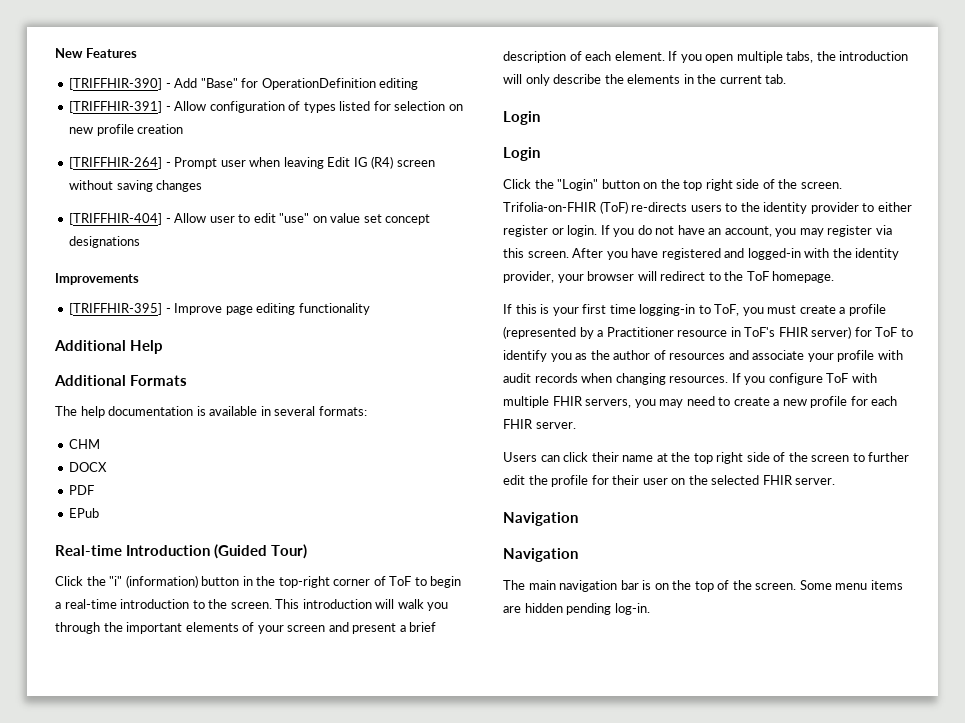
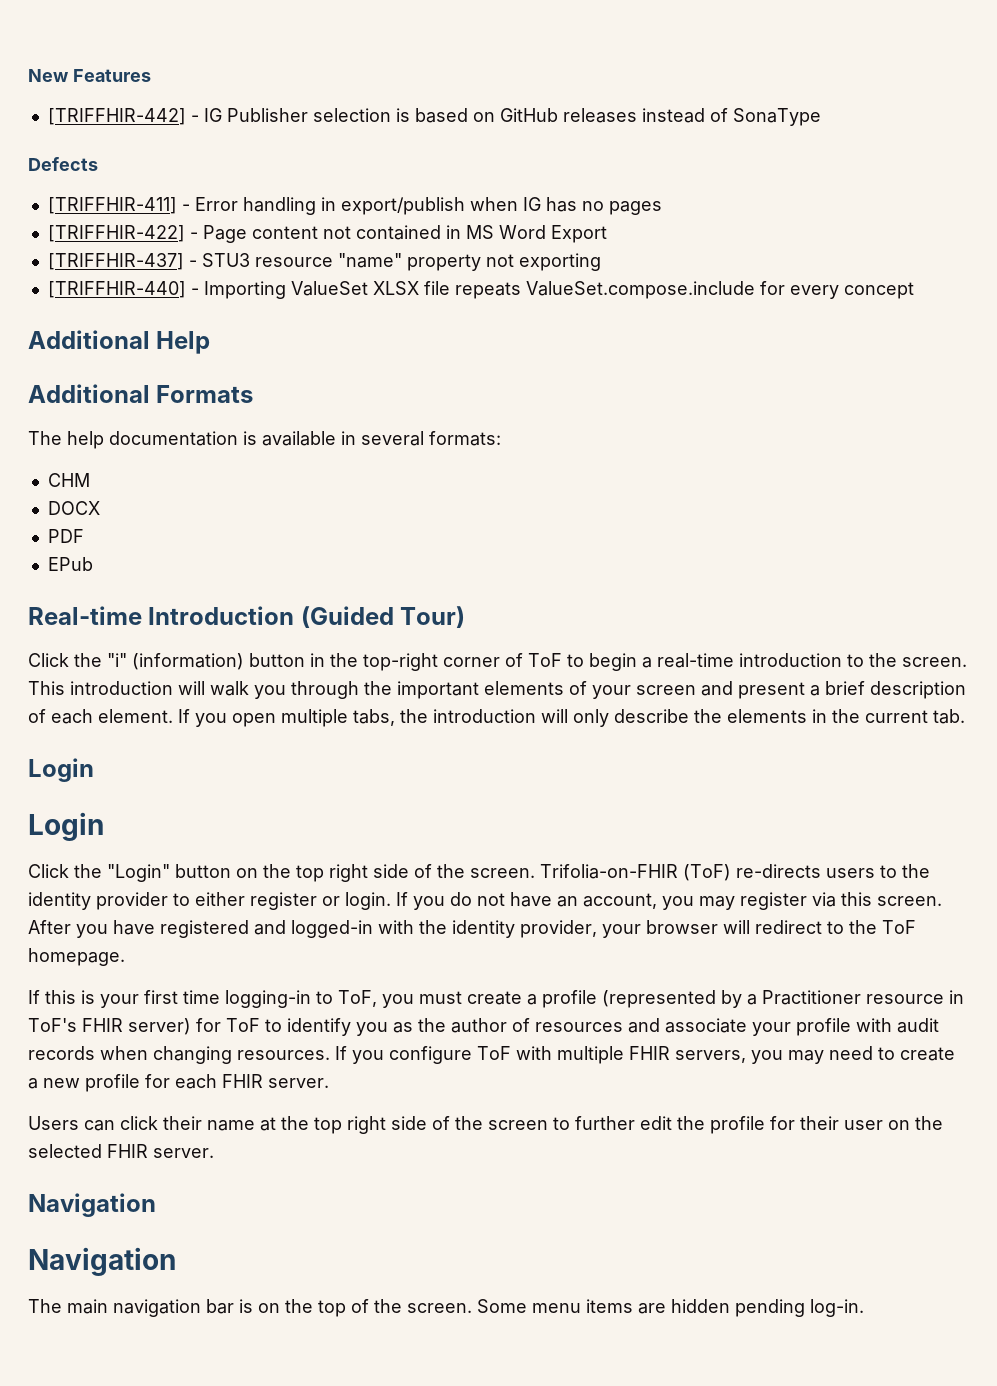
- [TRIFFHIR-390] - Add "Base" for OperationDefinition editing
- [TRIFFHIR-391] - Allow configuration of types listed for selection on new profile creation
- [TRIFFHIR-264] - Prompt user when leaving Edit IG (R4) screen without saving changes
- [TRIFFHIR-404] - Allow user to edit "use" on value set concept designations
- Improvements
- [TRIFFHIR-395] - Improve page editing functionality
+ [TRIFFHIR-442] - IG Publisher selection is based on GitHub releases instead of SonaType
+ Defects
+ [TRIFFHIR-411] - Error handling in export/publish when IG has no pages
+ [TRIFFHIR-422] - Page content not contained in MS Word Export
+ [TRIFFHIR-437] - STU3 resource "name" property not exporting
+ [TRIFFHIR-440] - Importing ValueSet XLSX file repeats ValueSet.compose.include for every concept

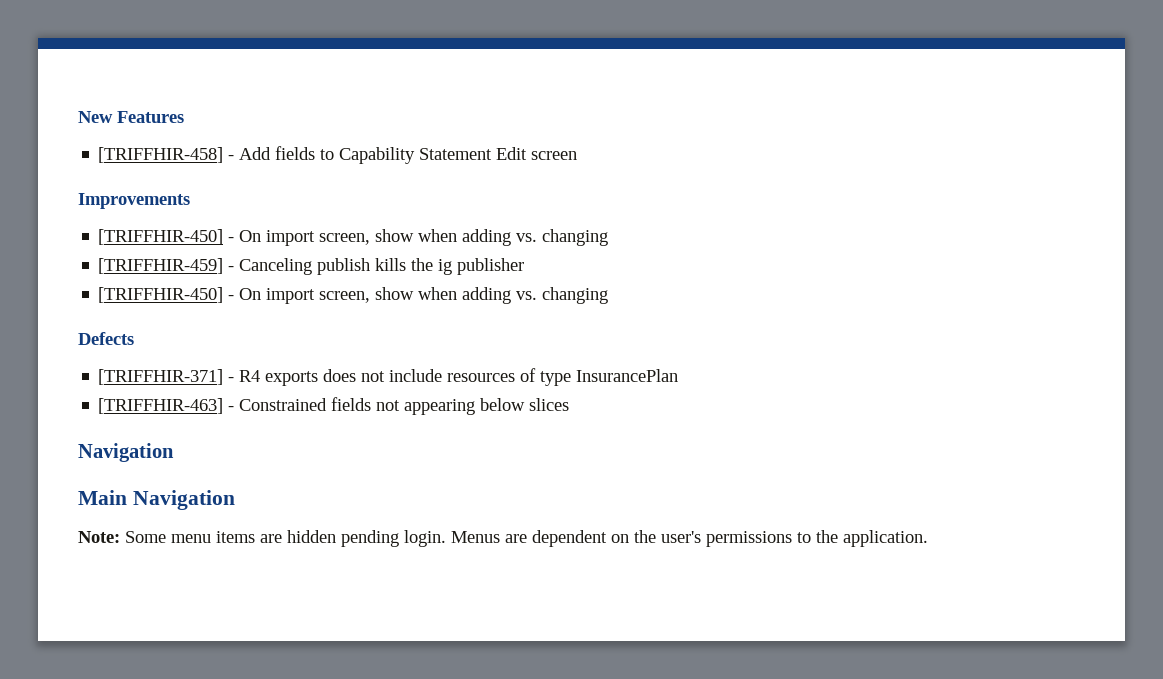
- [TRIFFHIR-442] - IG Publisher selection is based on GitHub releases instead of SonaType
+ [TRIFFHIR-458] - Add fields to Capability Statement Edit screen
+ Improvements
+ [TRIFFHIR-450] - On import screen, show when adding vs. changing
+ [TRIFFHIR-459] - Canceling publish kills the ig publisher
+ [TRIFFHIR-450] - On import screen, show when adding vs. changing
  Defects
- [TRIFFHIR-411] - Error handling in export/publish when IG has no pages
- [TRIFFHIR-422] - Page content not contained in MS Word Export
- [TRIFFHIR-437] - STU3 resource "name" property not exporting
- [TRIFFHIR-440] - Importing ValueSet XLSX file repeats ValueSet.compose.include for every concept
- Additional Help
- Additional Formats
- The help documentation is available in several formats:
- CHM
- DOCX
- PDF
- EPub
- Real-time Introduction (Guided Tour)
- Click the "i" (information) button in the top-right corner of ToF to begin a real-time introduction to the screen. This introduction will walk you through the important elements of your screen and present a brief description of each element. If you open multiple tabs, the introduction will only describe the elements in the current tab.
- Login
- Login
- Click the "Login" button on the top right side of the screen. Trifolia-on-FHIR (ToF) re-directs users to the identity provider to either register or login. If you do not have an account, you may register via this screen. After you have registered and logged-in with the identity provider, your browser will redirect to the ToF homepage.
- If this is your first time logging-in to ToF, you must create a profile (represented by a Practitioner resource in ToF's FHIR server) for ToF to identify you as the author of resources and associate your profile with audit records when changing resources. If you configure ToF with multiple FHIR servers, you may need to create a new profile for each FHIR server.
- Users can click their name at the top right side of the screen to further edit the profile for their user on the selected FHIR server.
+ [TRIFFHIR-371] - R4 exports does not include resources of type InsurancePlan
+ [TRIFFHIR-463] - Constrained fields not appearing below slices
  Navigation
- Navigation
- The main navigation bar is on the top of the screen. Some menu items are hidden pending log-in.
+ Main Navigation
+ Note: Some menu items are hidden pending login. Menus are dependent on the user's permissions to the application.

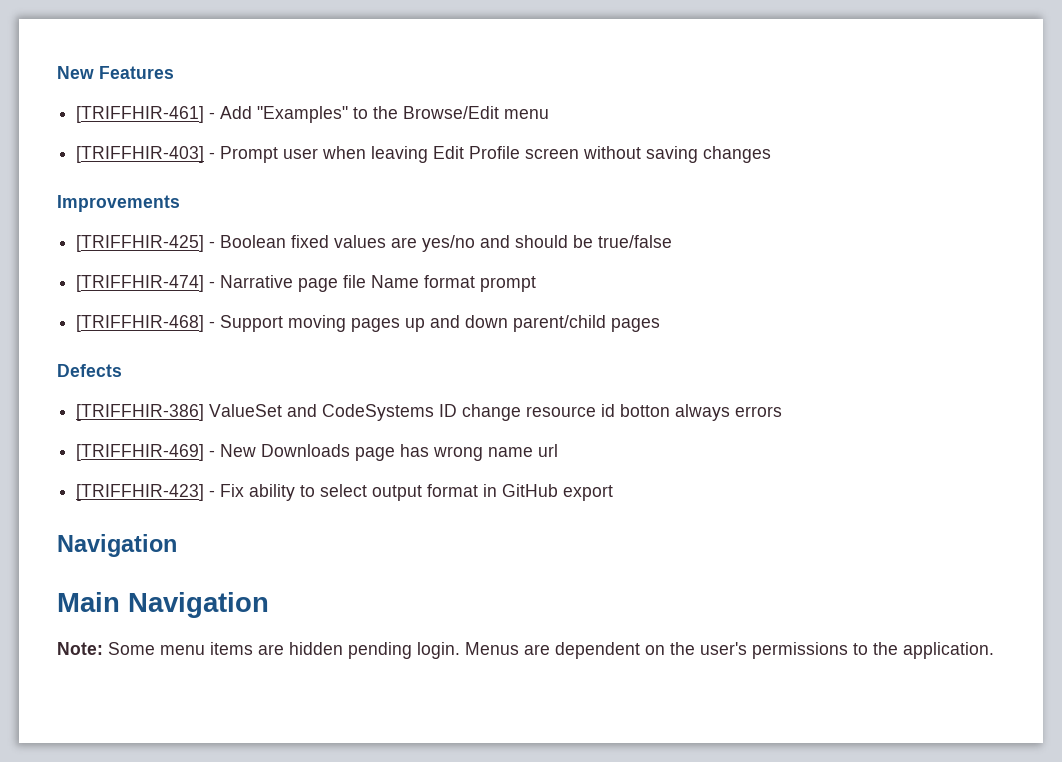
- [TRIFFHIR-458] - Add fields to Capability Statement Edit screen
+ [TRIFFHIR-461] - Add "Examples" to the Browse/Edit menu
+ [TRIFFHIR-403] - Prompt user when leaving Edit Profile screen without saving changes
  Improvements
- [TRIFFHIR-450] - On import screen, show when adding vs. changing
- [TRIFFHIR-459] - Canceling publish kills the ig publisher
- [TRIFFHIR-450] - On import screen, show when adding vs. changing
+ [TRIFFHIR-425] - Boolean fixed values are yes/no and should be true/false
+ [TRIFFHIR-474] - Narrative page file Name format prompt
+ [TRIFFHIR-468] - Support moving pages up and down parent/child pages
  Defects
- [TRIFFHIR-371] - R4 exports does not include resources of type InsurancePlan
- [TRIFFHIR-463] - Constrained fields not appearing below slices
+ [TRIFFHIR-386] ValueSet and CodeSystems ID change resource id botton always errors
+ [TRIFFHIR-469] - New Downloads page has wrong name url
+ [TRIFFHIR-423] - Fix ability to select output format in GitHub export

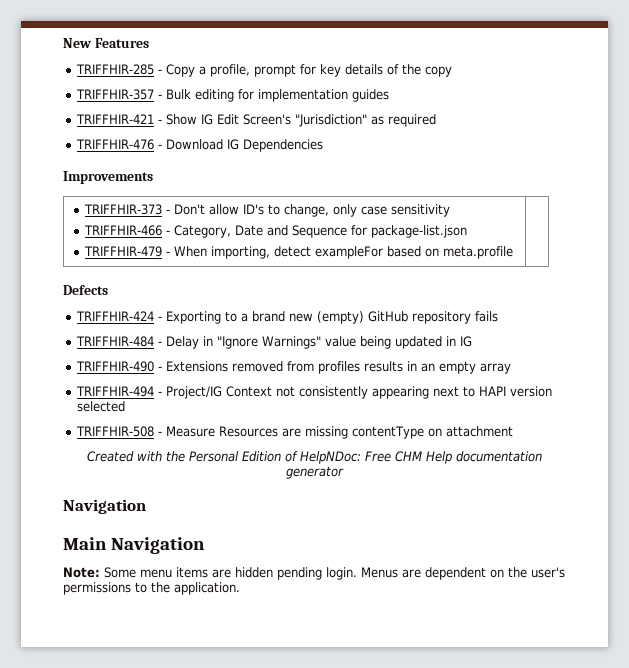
- [TRIFFHIR-461] - Add "Examples" to the Browse/Edit menu
- [TRIFFHIR-403] - Prompt user when leaving Edit Profile screen without saving changes
+ TRIFFHIR-285 - Copy a profile, prompt for key details of the copy
+ TRIFFHIR-357 - Bulk editing for implementation guides
+ TRIFFHIR-421 - Show IG Edit Screen's "Jurisdiction" as required
+ TRIFFHIR-476 - Download IG Dependencies
  Improvements
- [TRIFFHIR-425] - Boolean fixed values are yes/no and should be true/false
- [TRIFFHIR-474] - Narrative page file Name format prompt
- [TRIFFHIR-468] - Support moving pages up and down parent/child pages
+ TRIFFHIR-373 - Don't allow ID's to change, only case sensitivity
+ TRIFFHIR-466 - Category, Date and Sequence for package-list.json
+ TRIFFHIR-479 - When importing, detect exampleFor based on meta.profile |
  Defects
- [TRIFFHIR-386] ValueSet and CodeSystems ID change resource id botton always errors
- [TRIFFHIR-469] - New Downloads page has wrong name url
- [TRIFFHIR-423] - Fix ability to select output format in GitHub export
+ TRIFFHIR-424 - Exporting to a brand new (empty) GitHub repository fails
+ TRIFFHIR-484 - Delay in "Ignore Warnings" value being updated in IG
+ TRIFFHIR-490 - Extensions removed from profiles results in an empty array
+ TRIFFHIR-494 - Project/IG Context not consistently appearing next to HAPI version selected
+ TRIFFHIR-508 - Measure Resources are missing contentType on attachment
+ Created with the Personal Edition of HelpNDoc: Free CHM Help documentation generator

